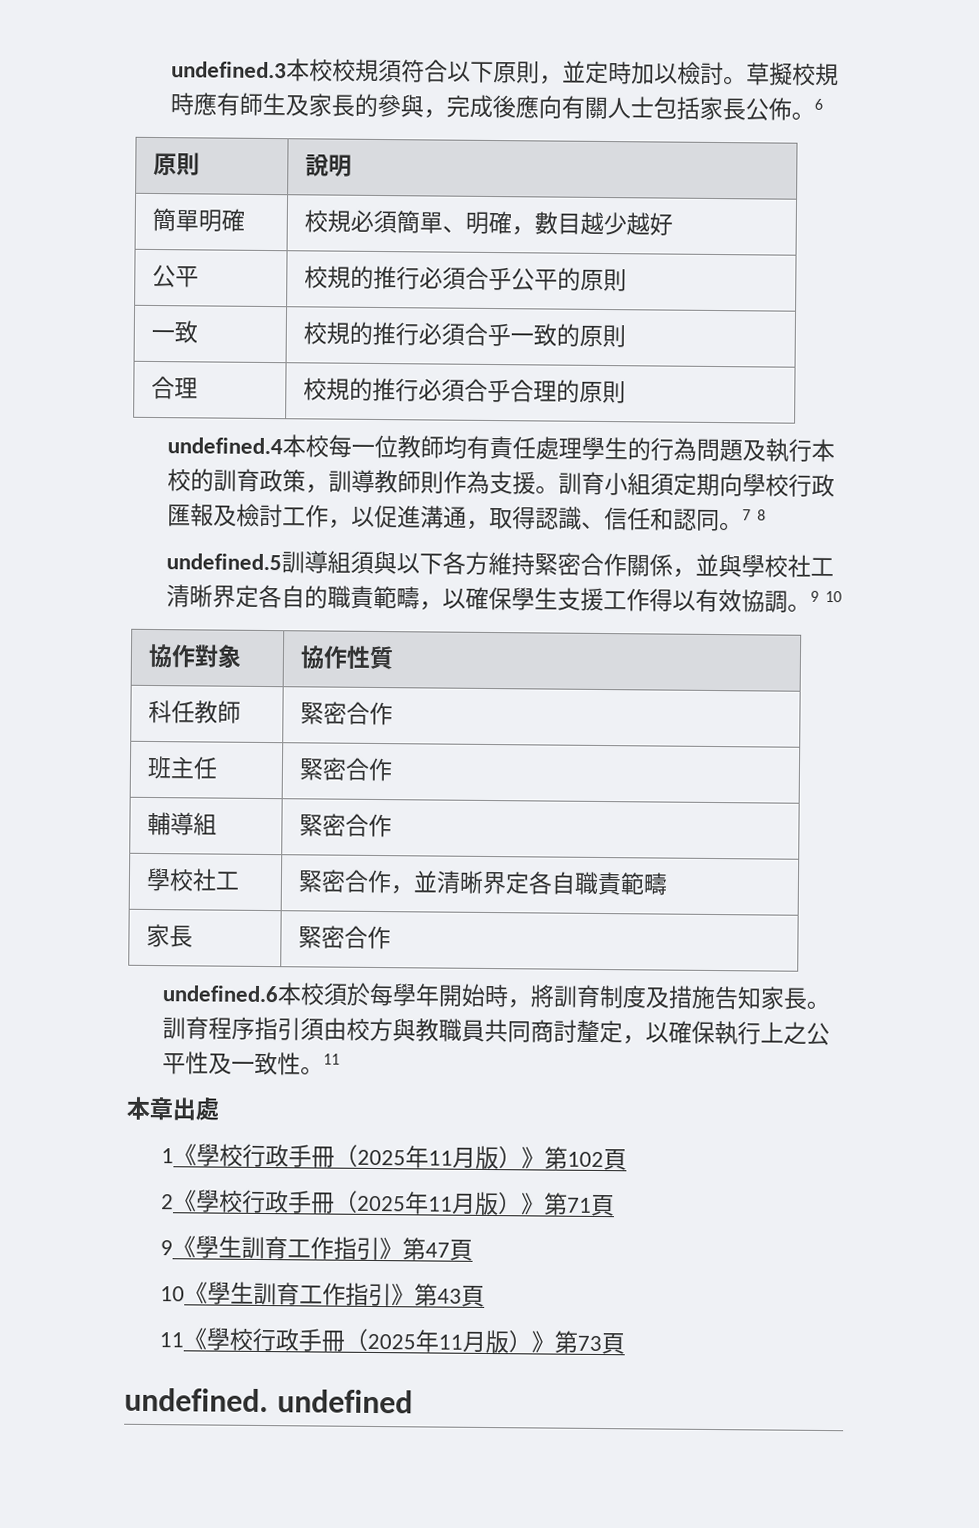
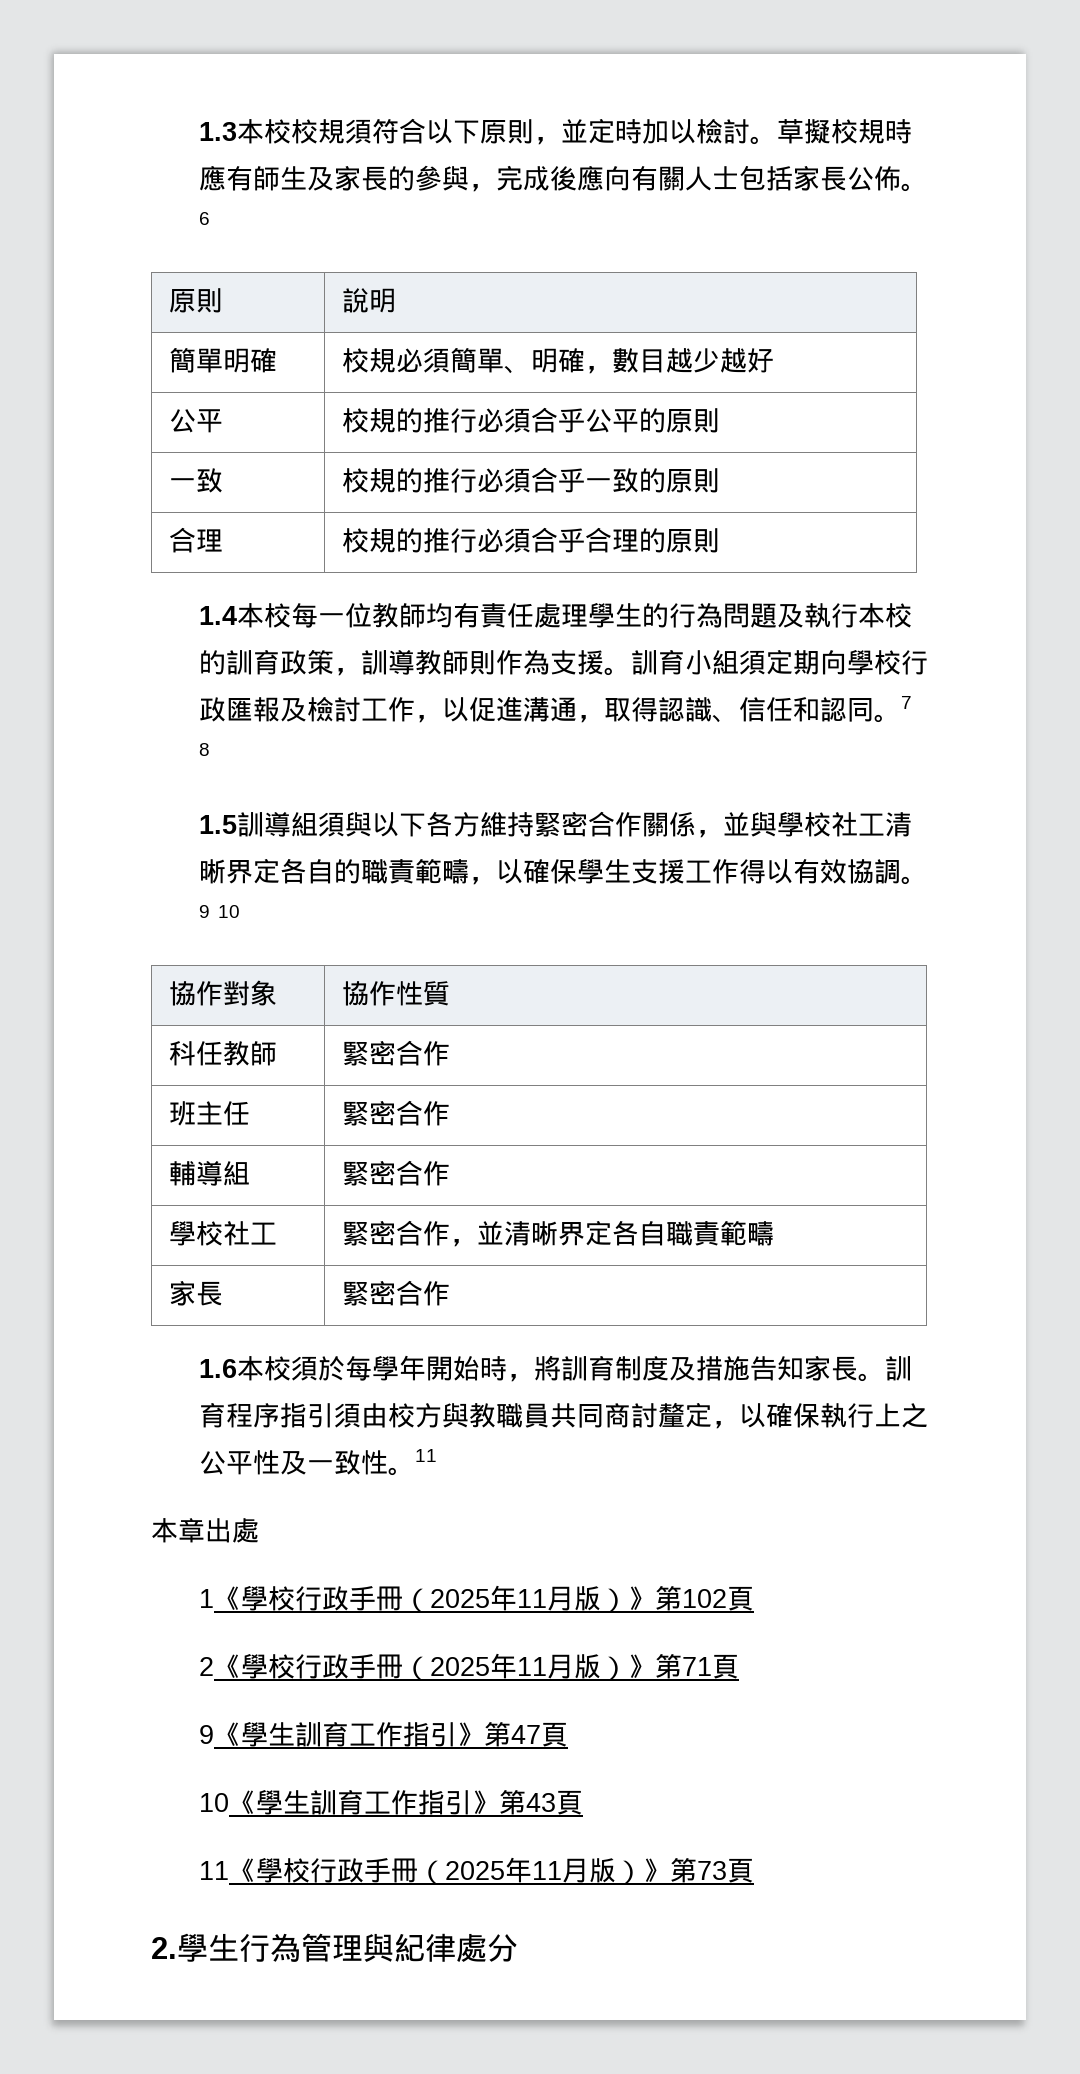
- undefined.3本校校規須符合以下原則，並定時加以檢討。
+ 1.3本校校規須符合以下原則，並定時加以檢討。
- undefined.4本校每一位教師均有責任處理學生的行為問題及執行本校的訓育政策，訓導教師則作為支援。
+ 1.4本校每一位教師均有責任處理學生的行為問題及執行本校的訓育政策，訓導教師則作為支援。
- undefined.5訓導組須與以下各方維持緊密合作關係，並與學校社工清晰界定各自的職責範疇，以確保學生支援工作得以有效協調。
+ 1.5訓導組須與以下各方維持緊密合作關係，並與學校社工清晰界定各自的職責範疇，以確保學生支援工作得以有效協調。
- undefined.6本校須於每學年開始時，將訓育制度及措施告知家長。
+ 1.6本校須於每學年開始時，將訓育制度及措施告知家長。
- undefined. undefined
+ 2.學生行為管理與紀律處分

